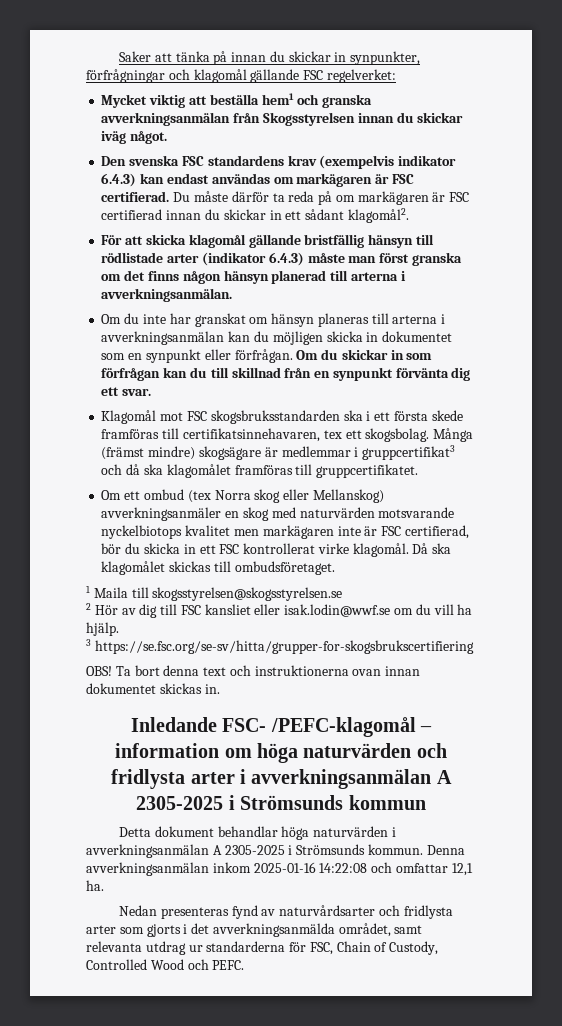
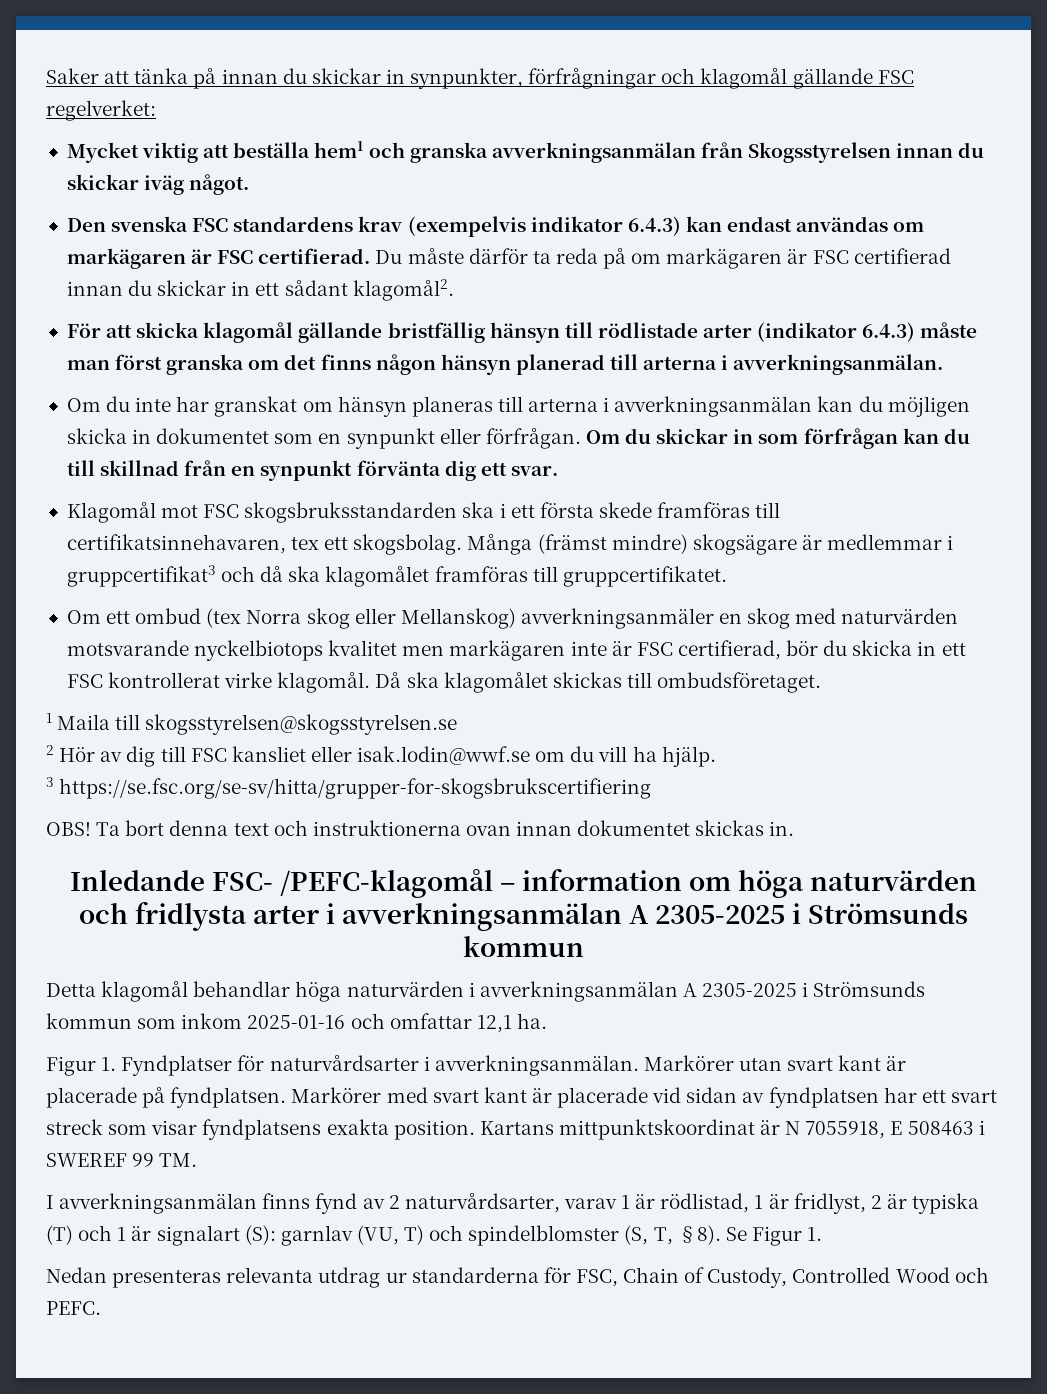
- Detta dokument behandlar höga naturvärden i avverkningsanmälan A 2305-2025 i Strömsunds kommun. Denna avverkningsanmälan inkom 2025-01-16 14:22:08 och omfattar 12,1 ha.
+ Detta klagomål behandlar höga naturvärden i avverkningsanmälan A 2305-2025 i Strömsunds kommun som inkom 2025-01-16 och omfattar 12,1 ha.
- Nedan presenteras fynd av naturvårdsarter och fridlysta arter som gjorts i det avverkningsanmälda området, samt relevanta utdrag ur standarderna för FSC, Chain of Custody, Controlled Wood och PEFC.
+ Figur 1. Fyndplatser för naturvårdsarter i avverkningsanmälan. Markörer utan svart kant är placerade på fyndplatsen. Markörer med svart kant är placerade vid sidan av fyndplatsen har ett svart streck som visar fyndplatsens exakta position. Kartans mittpunktskoordinat är N 7055918, E 508463 i SWEREF 99 TM.
+ I avverkningsanmälan finns fynd av 2 naturvårdsarter, varav 1 är rödlistad, 1 är fridlyst, 2 är typiska (T) och 1 är signalart (S): garnlav (VU, T) och spindelblomster (S, T, §8). Se Figur 1.
+ Nedan presenteras relevanta utdrag ur standarderna för FSC, Chain of Custody, Controlled Wood och PEFC.

